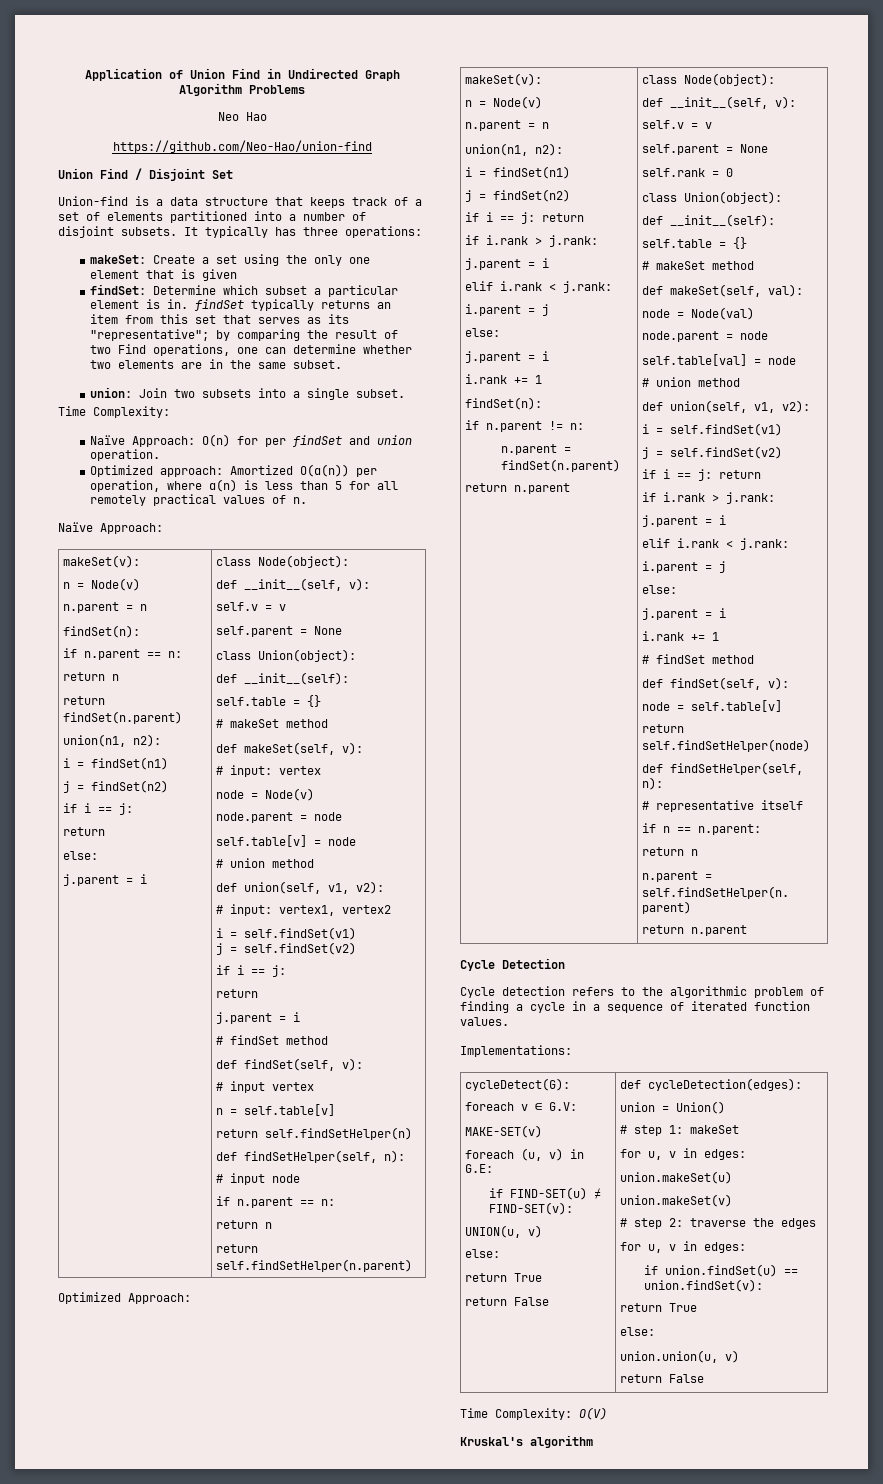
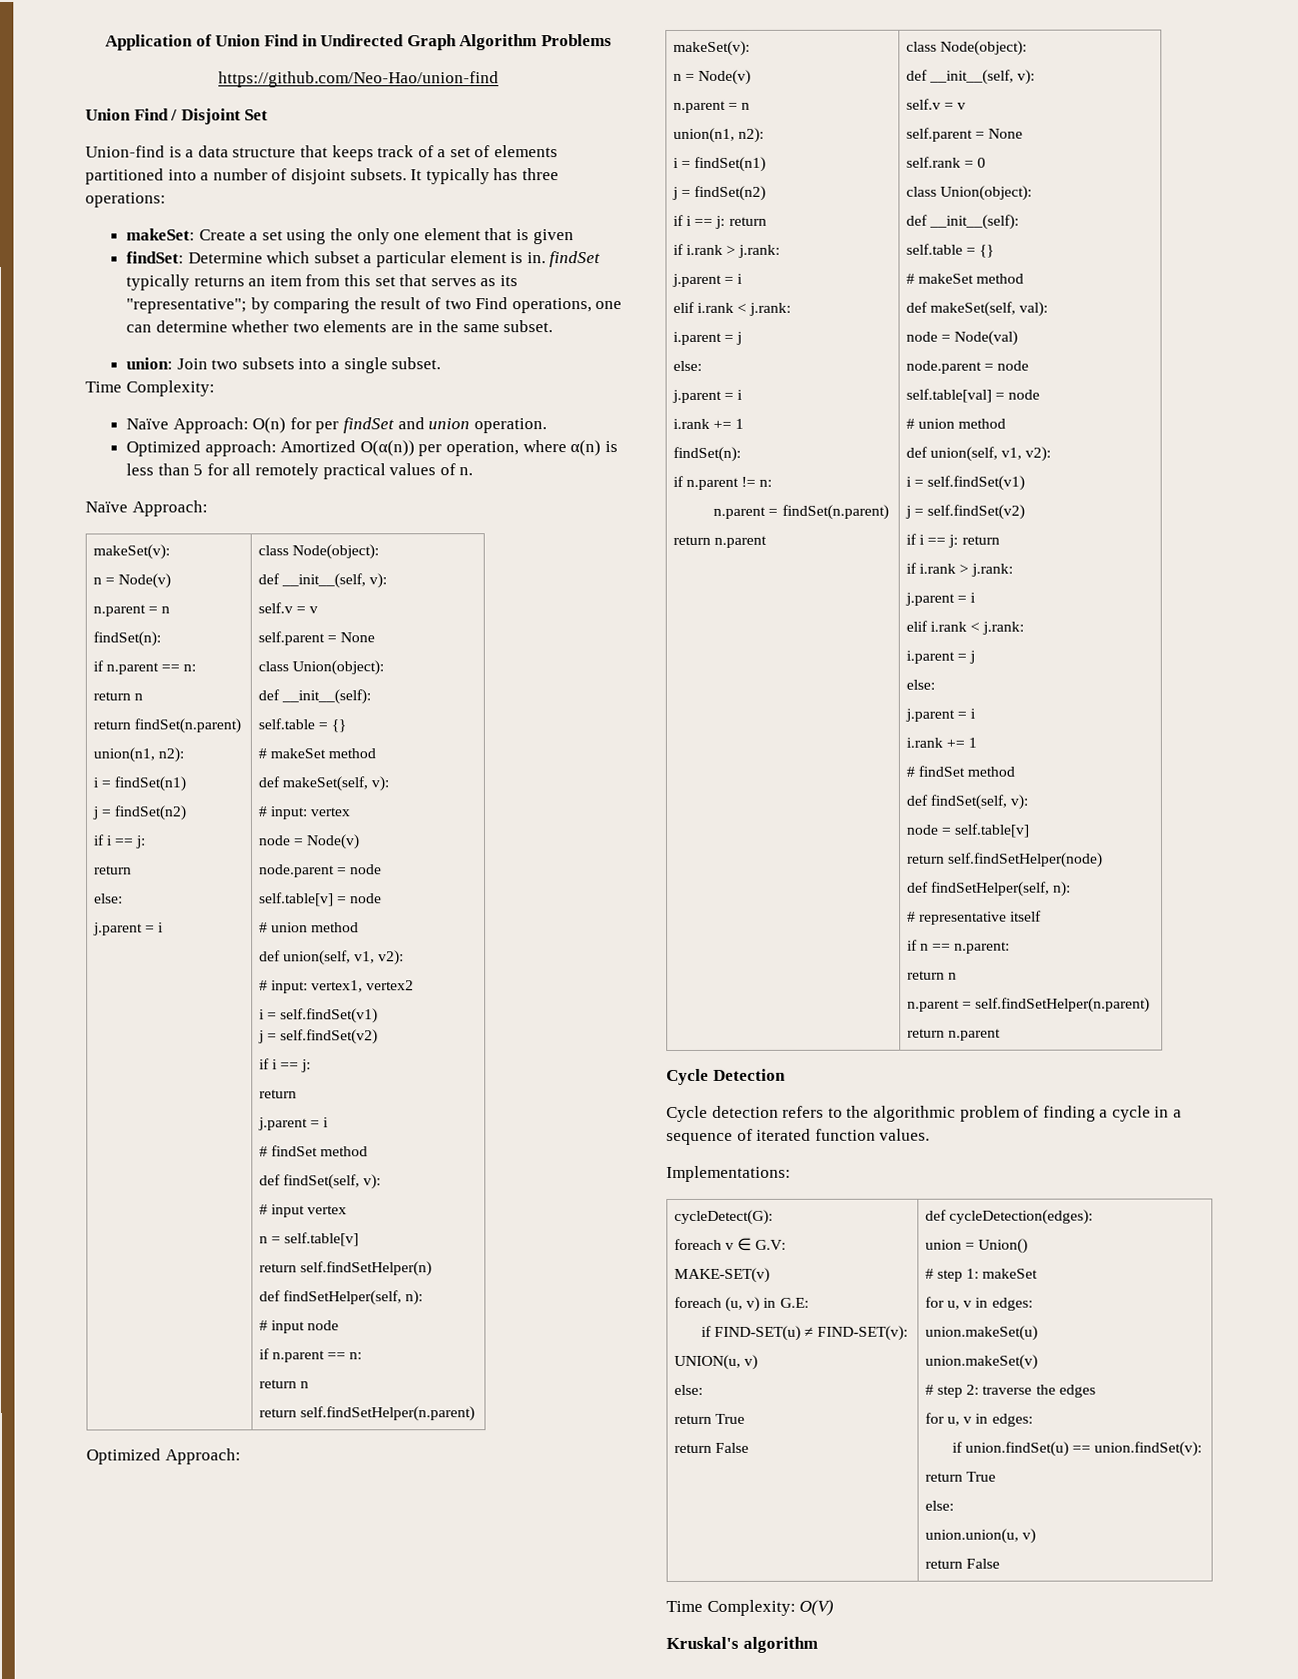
- Neo Hao

